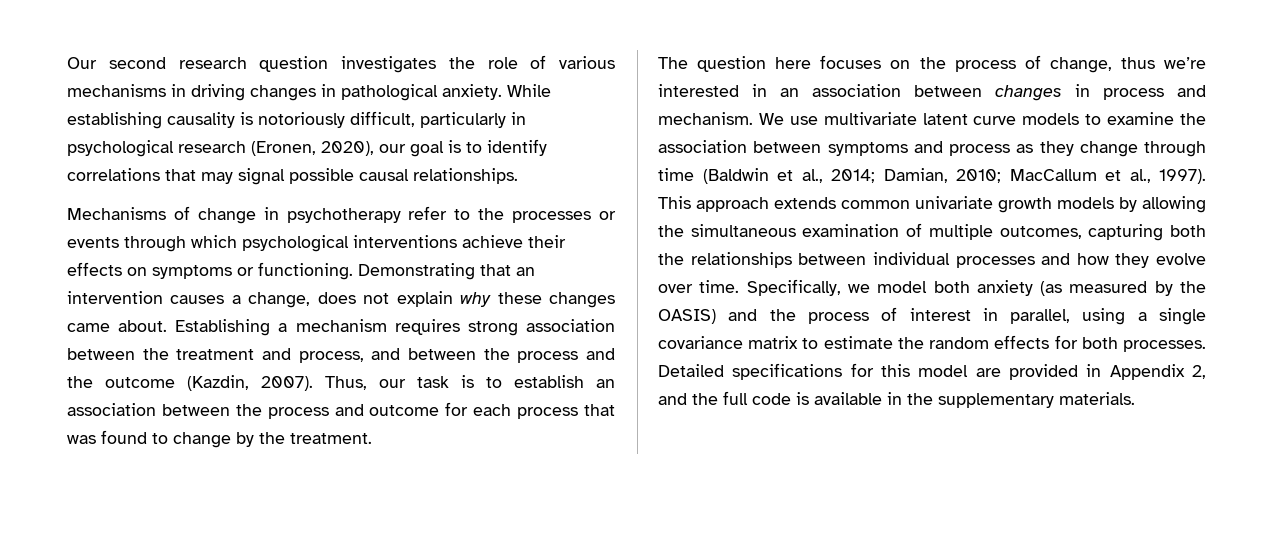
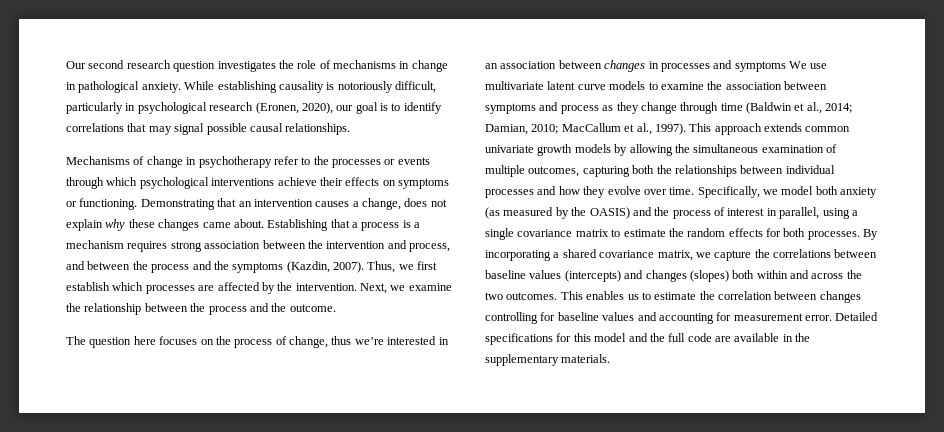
- Our second research question investigates the role of various mechanisms in driving changes in pathological anxiety.
+ Our second research question investigates the role of mechanisms in change in pathological anxiety.
- Establishing a mechanism requires strong association between the treatment and process, and between the process and the outcome (Kazdin, 2007).
+ Establishing that a process is a mechanism requires strong association between the intervention and process, and between the process and the symptoms (Kazdin, 2007).
- Thus, our task is to establish an association between the process and outcome for each process that was found to change by the treatment.
+ Thus, we first establish which processes are affected by the intervention. Next, we examine the relationship between the process and the outcome.
- The question here focuses on the process of change, thus we’re interested in an association between changes in process and mechanism. We use multivariate latent curve models to examine the association between symptoms and process as they change through time (Baldwin et al., 2014; Damian, 2010; MacCallum et al., 1997).
+ The question here focuses on the process of change, thus we’re interested in an association between changes in processes and symptoms We use multivariate latent curve models to examine the association between symptoms and process as they change through time (Baldwin et al., 2014; Damian, 2010; MacCallum et al., 1997).
+ By incorporating a shared covariance matrix, we capture the correlations between baseline values (intercepts) and changes (slopes) both within and across the two outcomes. This enables us to estimate the correlation between changes controlling for baseline values and accounting for measurement error.
- Detailed specifications for this model are provided in Appendix 2, and the full code is available in the supplementary materials.
+ Detailed specifications for this model and the full code are available in the supplementary materials.

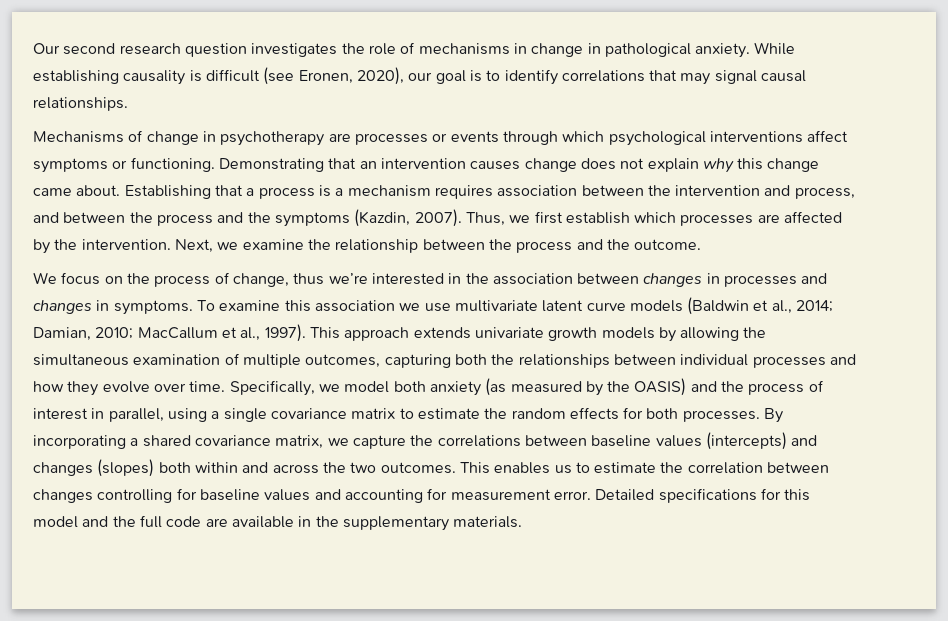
- While establishing causality is notoriously difficult, particularly in psychological research (Eronen, 2020), our goal is to identify correlations that may signal possible causal relationships.
+ While establishing causality is difficult (see Eronen, 2020), our goal is to identify correlations that may signal causal relationships.
- Mechanisms of change in psychotherapy refer to the processes or events through which psychological interventions achieve their effects on symptoms or functioning.
+ Mechanisms of change in psychotherapy are processes or events through which psychological interventions affect symptoms or functioning.
- Demonstrating that an intervention causes a change, does not explain why these changes came about.
+ Demonstrating that an intervention causes change does not explain why this change came about.
- Establishing that a process is a mechanism requires strong association between the intervention and process, and between the process and the symptoms (Kazdin, 2007).
+ Establishing that a process is a mechanism requires association between the intervention and process, and between the process and the symptoms (Kazdin, 2007).
- The question here focuses on the process of change, thus we’re interested in an association between changes in processes and symptoms We use multivariate latent curve models to examine the association between symptoms and process as they change through time (Baldwin et al., 2014; Damian, 2010; MacCallum et al., 1997).
+ We focus on the process of change, thus we’re interested in the association between changes in processes and changes in symptoms. To examine this association we use multivariate latent curve models (Baldwin et al., 2014; Damian, 2010; MacCallum et al., 1997).
- This approach extends common univariate growth models by allowing the simultaneous examination of multiple outcomes, capturing both the relationships between individual processes and how they evolve over time.
+ This approach extends univariate growth models by allowing the simultaneous examination of multiple outcomes, capturing both the relationships between individual processes and how they evolve over time.

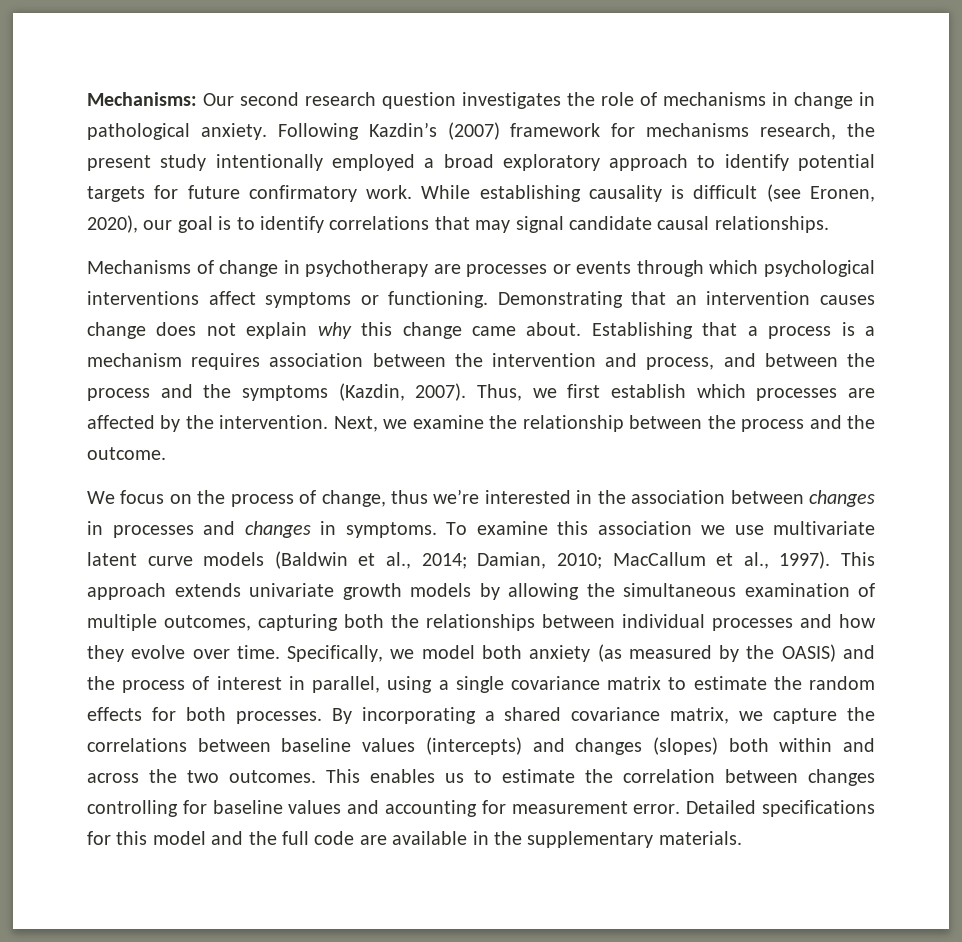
- Our second research question investigates the role of mechanisms in change in pathological anxiety.
+ Mechanisms: Our second research question investigates the role of mechanisms in change in pathological anxiety.
+ Following Kazdin’s (2007) framework for mechanisms research, the present study intentionally employed a broad exploratory approach to identify potential targets for future confirmatory work.
- While establishing causality is difficult (see Eronen, 2020), our goal is to identify correlations that may signal causal relationships.
+ While establishing causality is difficult (see Eronen, 2020), our goal is to identify correlations that may signal candidate causal relationships.

